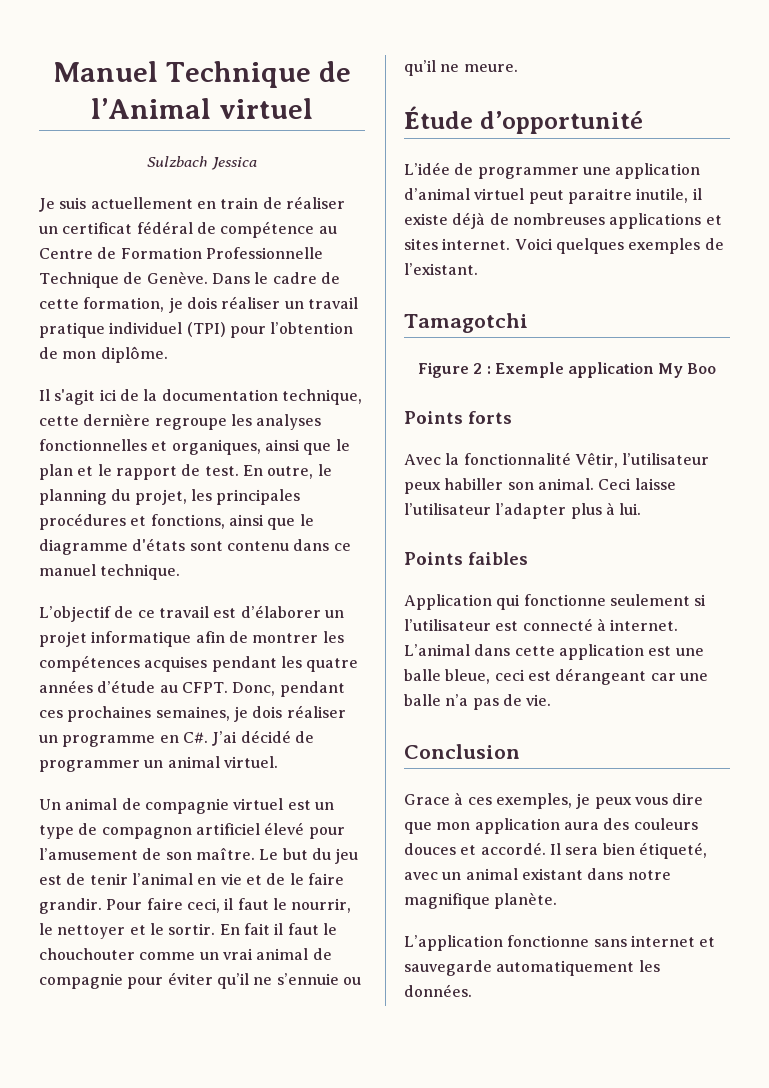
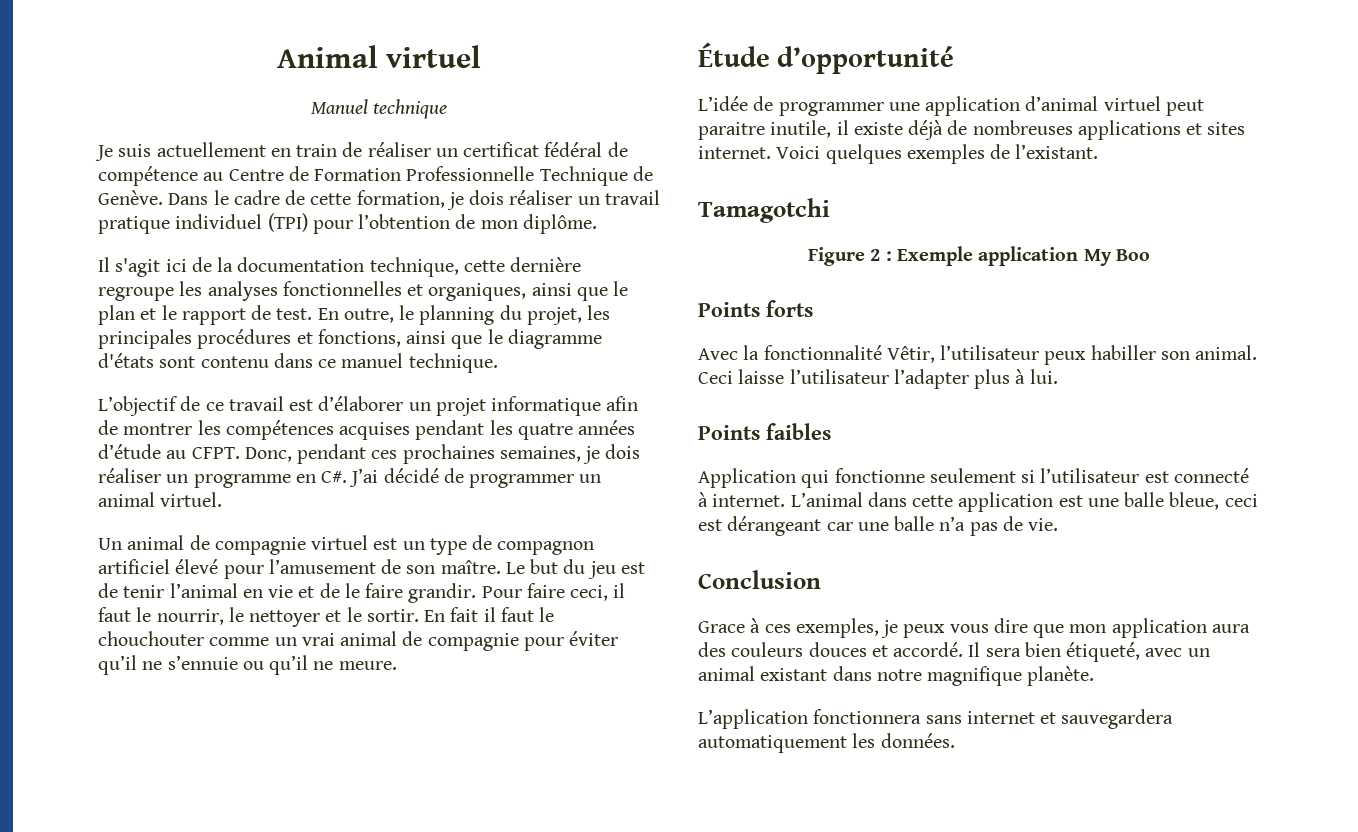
- Manuel Technique de l’Animal virtuel
+ Animal virtuel
- Sulzbach Jessica
+ Manuel technique
- L’application fonctionne sans internet et sauvegarde automatiquement les données.
+ L’application fonctionnera sans internet et sauvegardera automatiquement les données.

